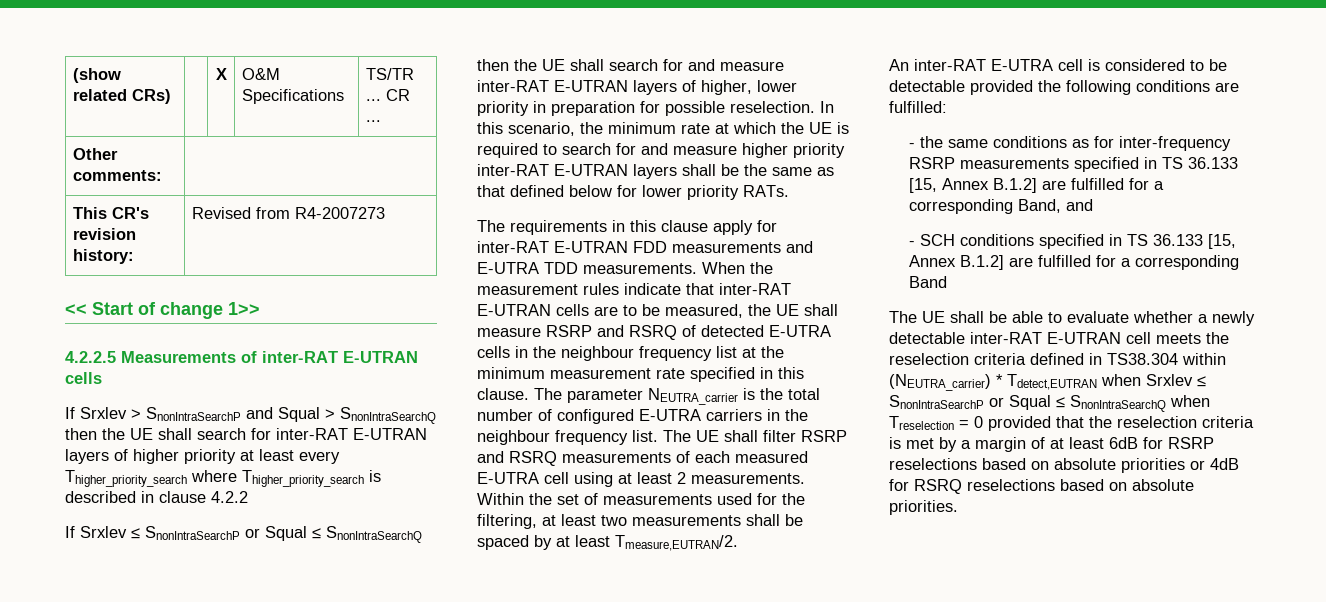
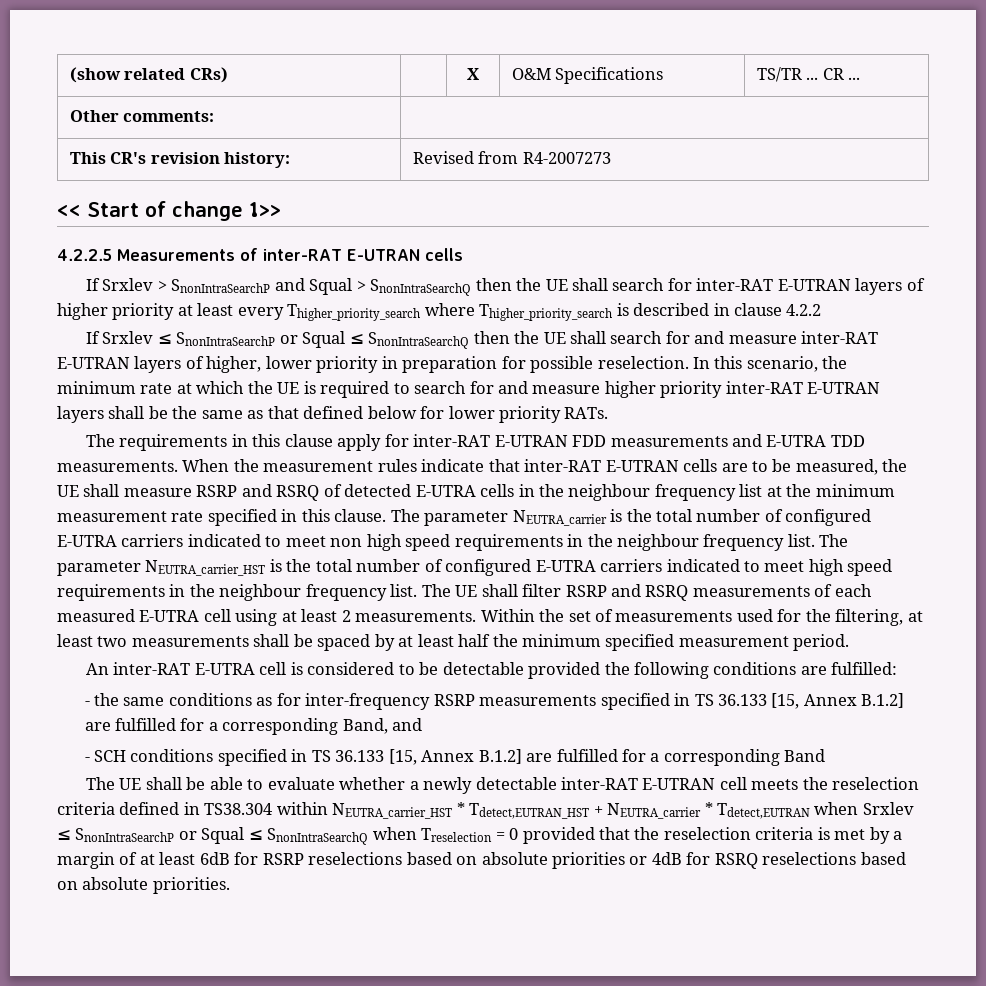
- The parameter NEUTRA_carrier is the total number of configured E-UTRA carriers in the neighbour frequency list.
+ The parameter NEUTRA_carrier is the total number of configured E-UTRA carriers indicated to meet non high speed requirements in the neighbour frequency list. The parameter NEUTRA_carrier_HST is the total number of configured E-UTRA carriers indicated to meet high speed requirements in the neighbour frequency list.
- Within the set of measurements used for the filtering, at least two measurements shall be spaced by at least Tmeasure,EUTRAN/2.
+ Within the set of measurements used for the filtering, at least two measurements shall be spaced by at least half the minimum specified measurement period.
- The UE shall be able to evaluate whether a newly detectable inter-RAT E-UTRAN cell meets the reselection criteria defined in TS38.304 within (NEUTRA_carrier) * Tdetect,EUTRAN when Srxlev ≤ SnonIntraSearchP or Squal ≤ SnonIntraSearchQ when Treselection = 0 provided that the reselection criteria is met by a margin of at least 6dB for RSRP reselections based on absolute priorities or 4dB for RSRQ reselections based on absolute priorities.
+ The UE shall be able to evaluate whether a newly detectable inter-RAT E-UTRAN cell meets the reselection criteria defined in TS38.304 within NEUTRA_carrier_HST * Tdetect,EUTRAN_HST + NEUTRA_carrier * Tdetect,EUTRAN when Srxlev ≤ SnonIntraSearchP or Squal ≤ SnonIntraSearchQ when Treselection = 0 provided that the reselection criteria is met by a margin of at least 6dB for RSRP reselections based on absolute priorities or 4dB for RSRQ reselections based on absolute priorities.

